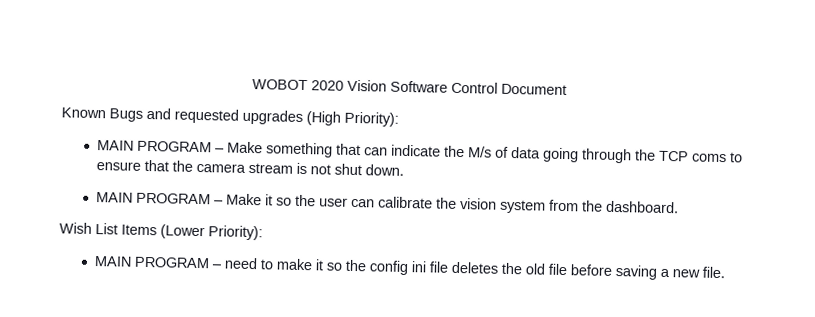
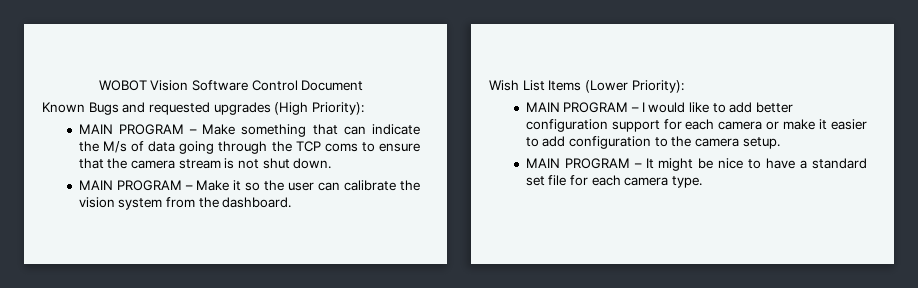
- WOBOT 2020 Vision Software Control Document
+ WOBOT Vision Software Control Document
- MAIN PROGRAM – need to make it so the config ini file deletes the old file before saving a new file.
+ MAIN PROGRAM – I would like to add better configuration support for each camera or make it easier to add configuration to the camera setup.
+ MAIN PROGRAM – It might be nice to have a standard set file for each camera type.

